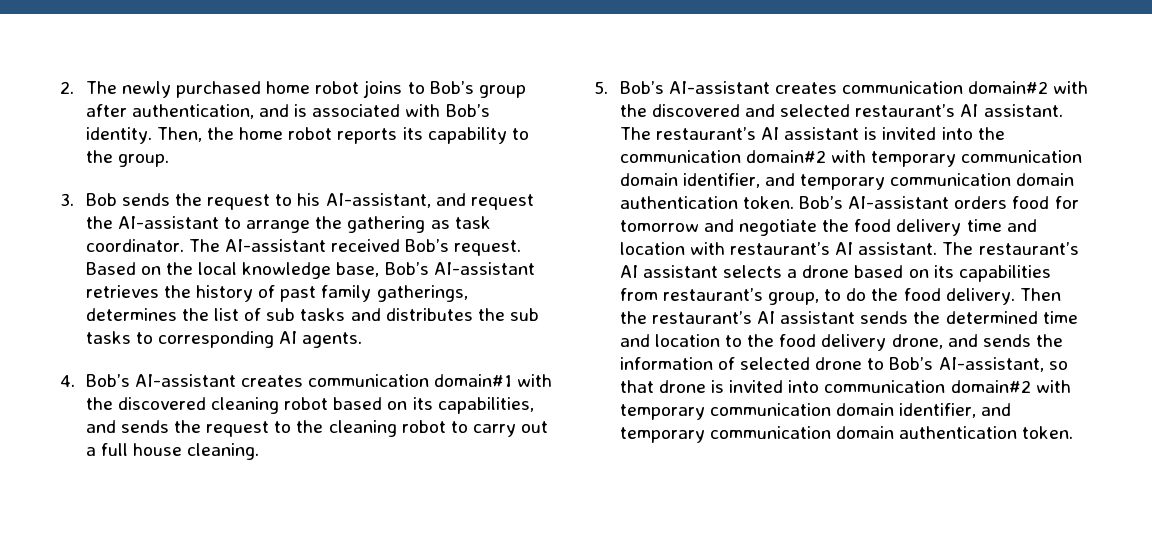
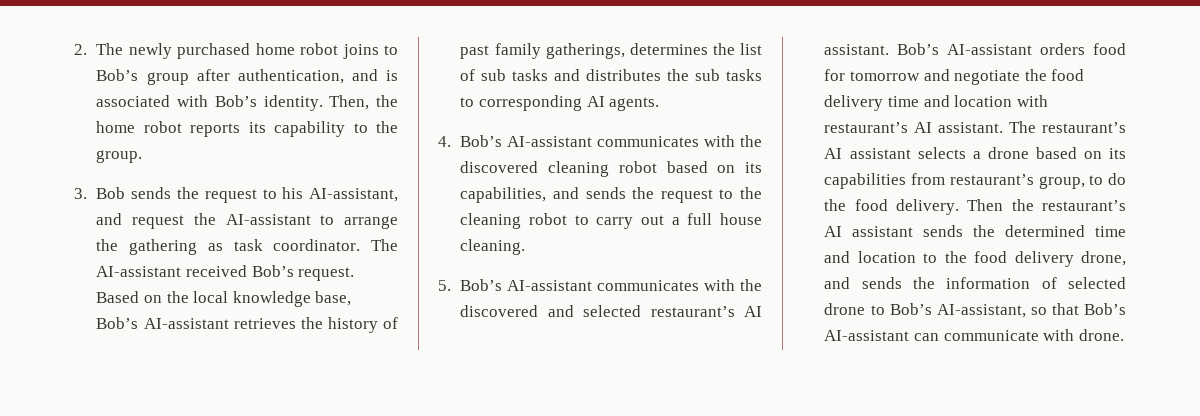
- 4. Bob’s AI-assistant creates communication domain#1 with the discovered cleaning robot based on its capabilities, and sends the request to the cleaning robot to carry out a full house cleaning.
+ 4. Bob’s AI-assistant communicates with the discovered cleaning robot based on its capabilities, and sends the request to the cleaning robot to carry out a full house cleaning.
- 5. Bob’s AI-assistant creates communication domain#2 with the discovered and selected restaurant’s AI assistant.
+ 5. Bob’s AI-assistant communicates with the discovered and selected restaurant’s AI assistant.
- The restaurant’s AI assistant is invited into the communication domain#2 with temporary communication domain identifier, and temporary communication domain authentication token.
- Then the restaurant’s AI assistant sends the determined time and location to the food delivery drone, and sends the information of selected drone to Bob’s AI-assistant, so that drone is invited into communication domain#2 with temporary communication domain identifier, and temporary communication domain authentication token.
+ Then the restaurant’s AI assistant sends the determined time and location to the food delivery drone, and sends the information of selected drone to Bob’s AI-assistant, so that Bob’s AI-assistant can communicate with drone.

